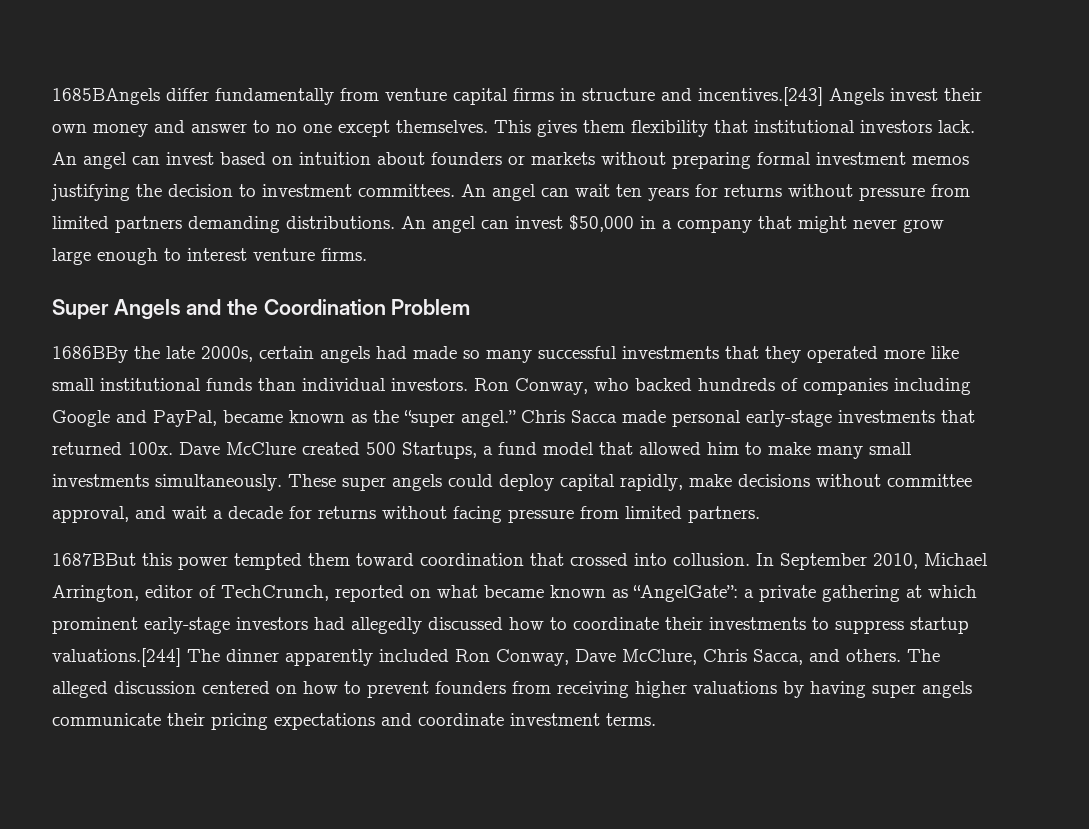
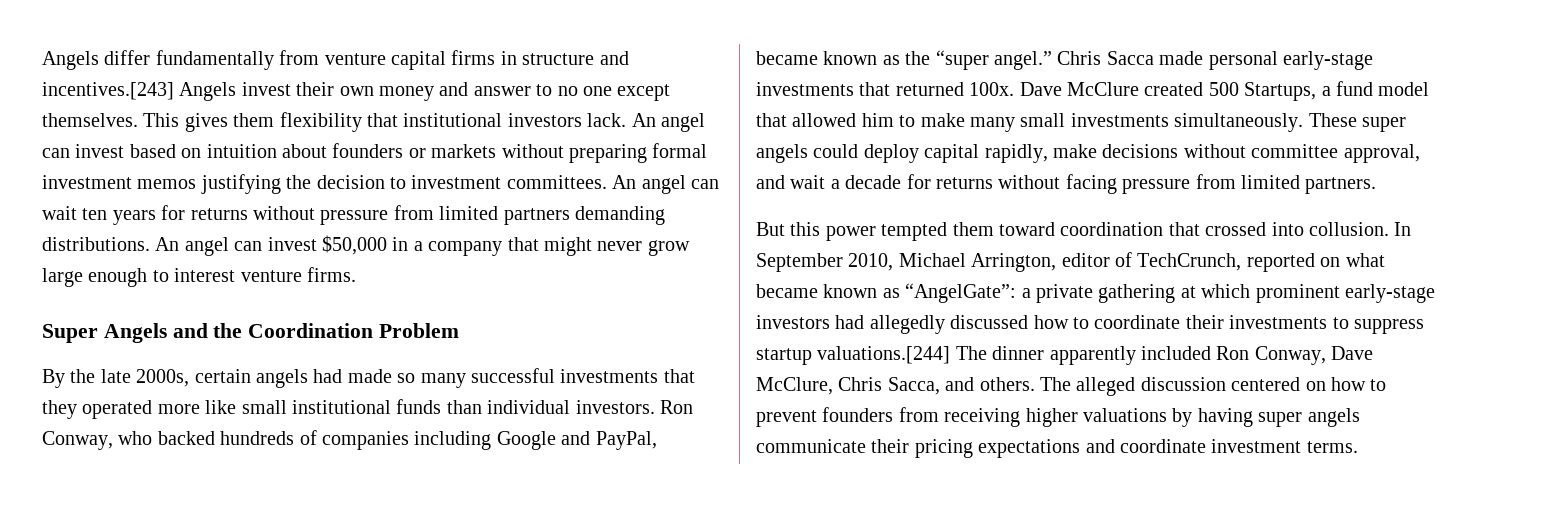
- 1685BAngels differ fundamentally from venture capital firms in structure and incentives.[243] Angels invest their own money and answer to no one except themselves.
+ Angels differ fundamentally from venture capital firms in structure and incentives.[243] Angels invest their own money and answer to no one except themselves.
- 1686BBy the late 2000s, certain angels had made so many successful investments that they operated more like small institutional funds than individual investors.
+ By the late 2000s, certain angels had made so many successful investments that they operated more like small institutional funds than individual investors.
- 1687BBut this power tempted them toward coordination that crossed into collusion.
+ But this power tempted them toward coordination that crossed into collusion.

